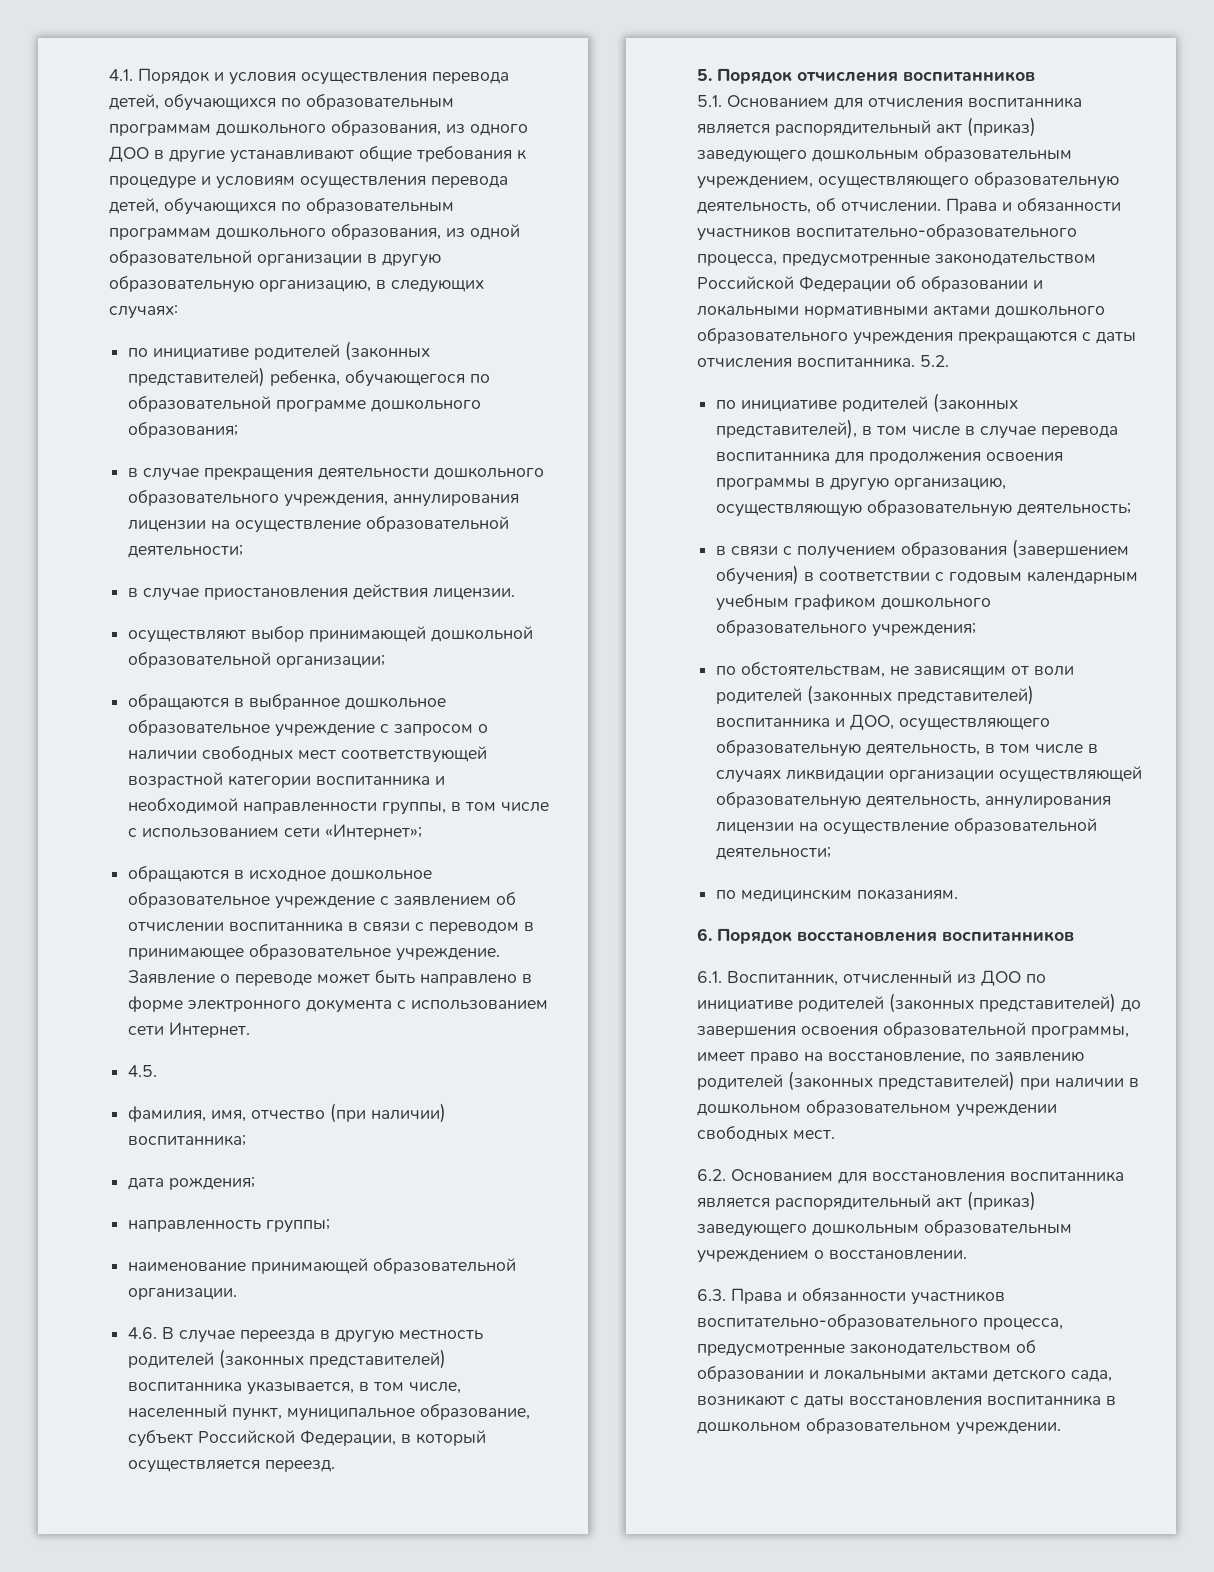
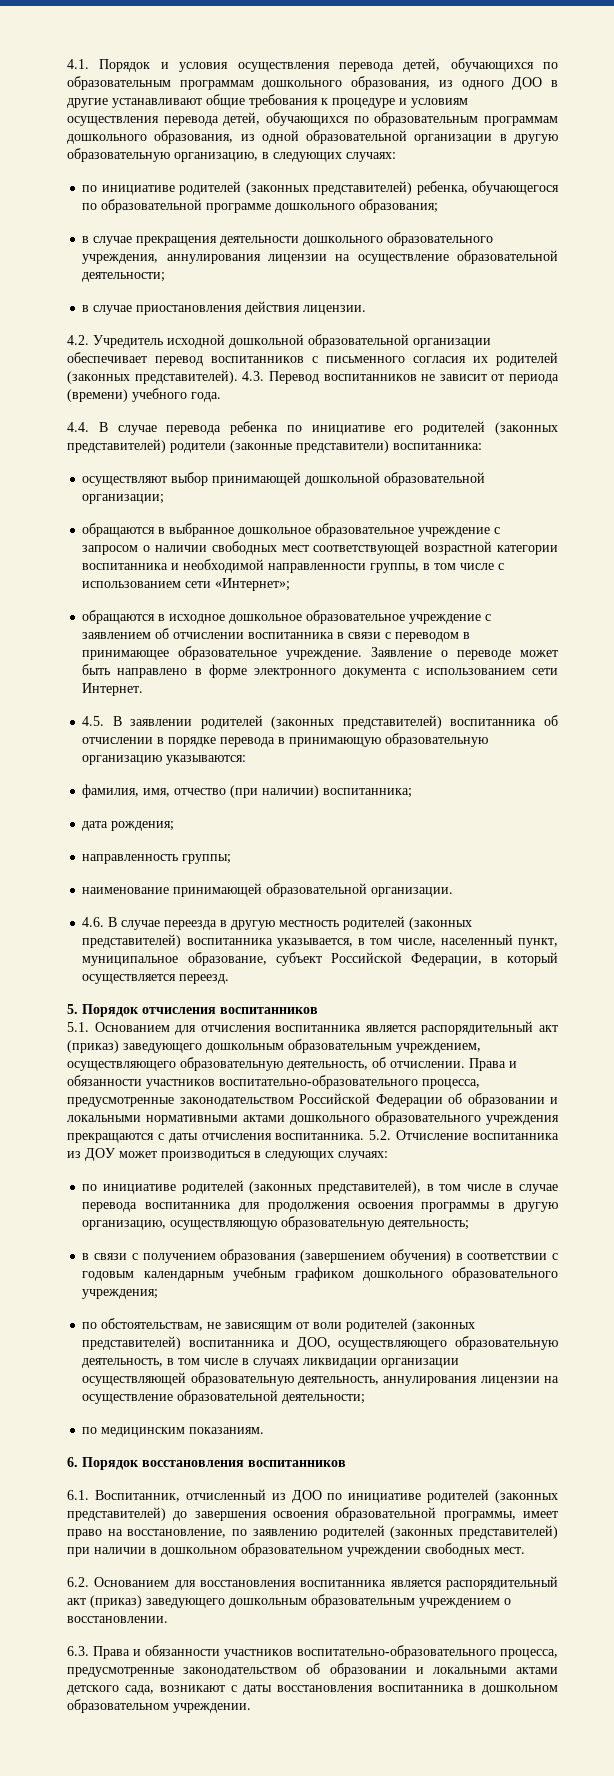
+ 4.2. Учредитель исходной дошкольной образовательной организации обеспечивает перевод воспитанников с письменного согласия их родителей (законных представителей). 4.3. Перевод воспитанников не зависит от периода (времени) учебного года.
+ 4.4. В случае перевода ребенка по инициативе его родителей (законных представителей) родители (законные представители) воспитанника:
- 4.5.
+ 4.5. В заявлении родителей (законных представителей) воспитанника об отчислении в порядке перевода в принимающую образовательную организацию указываются:
- 5.2.
+ 5.2. Отчисление воспитанника из ДОУ может производиться в следующих случаях:

